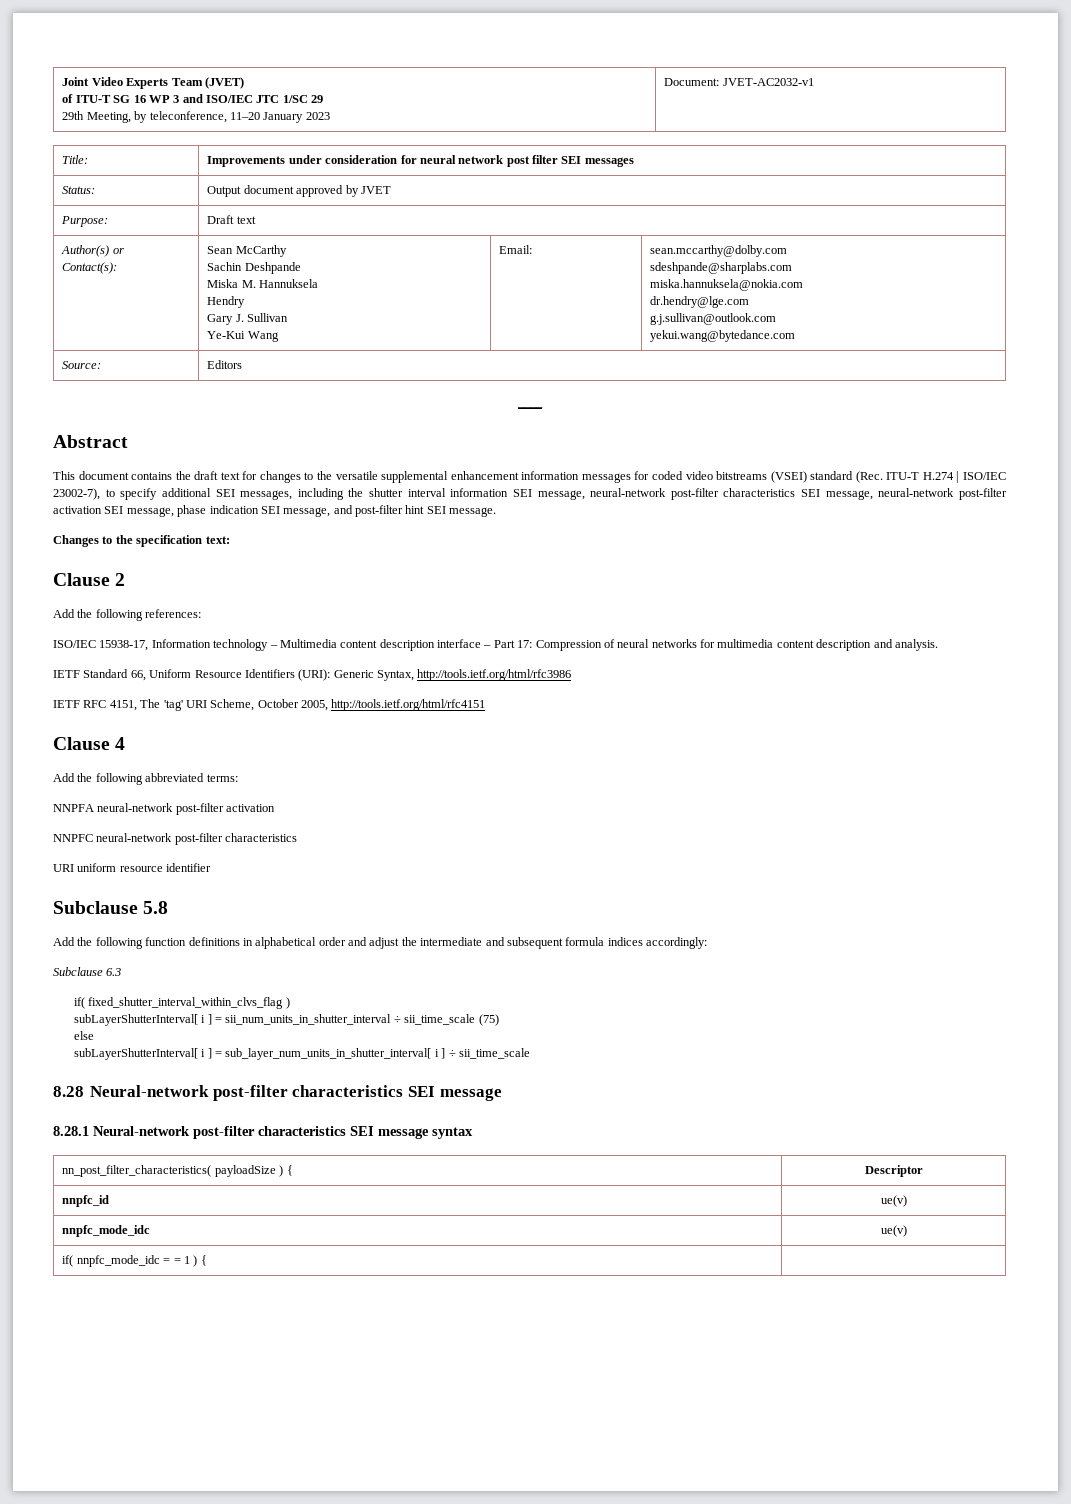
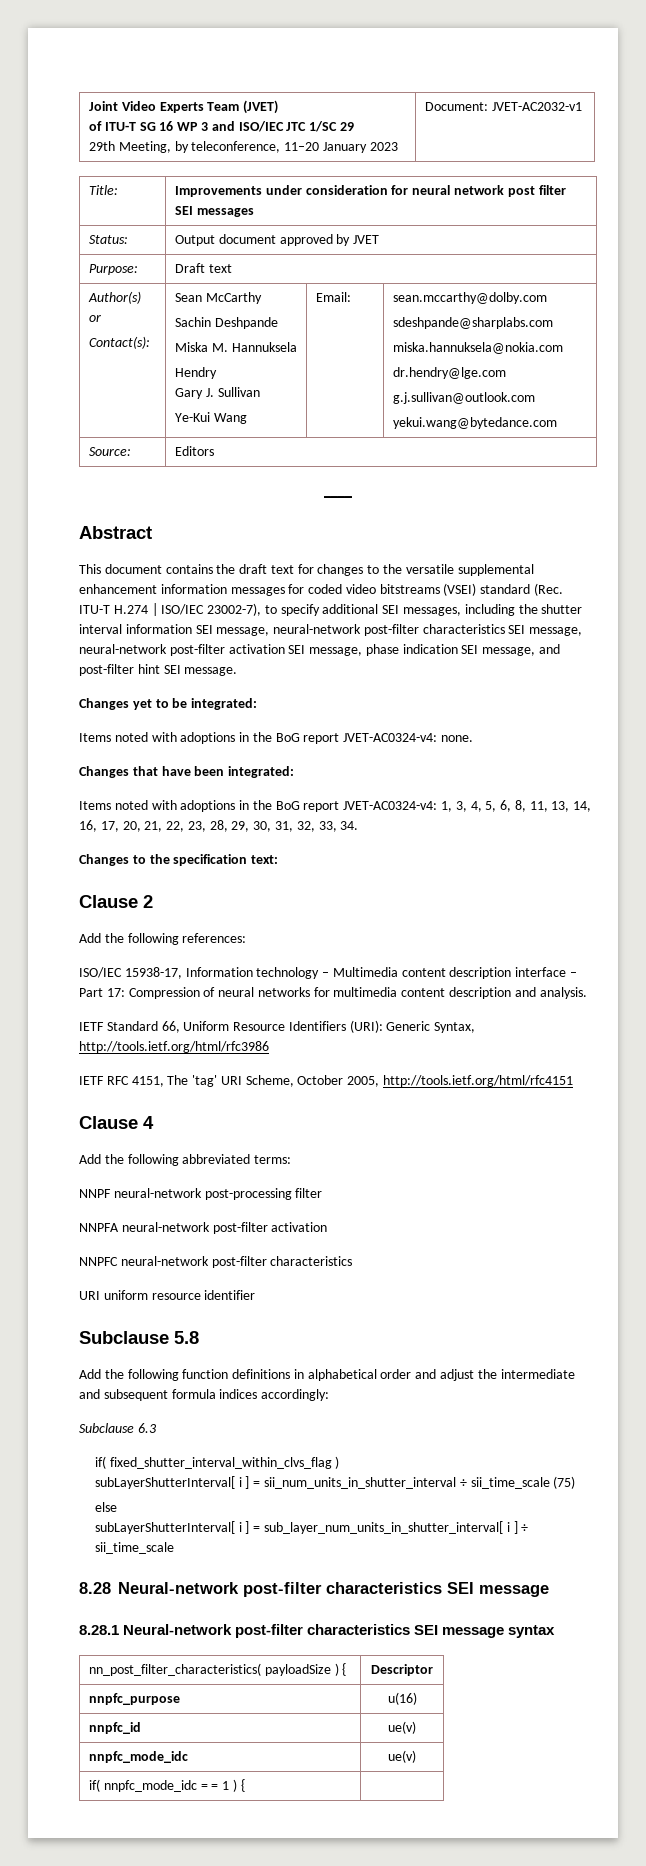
+ Changes yet to be integrated:
+ Items noted with adoptions in the BoG report JVET-AC0324-v4: none.
+ Changes that have been integrated:
+ Items noted with adoptions in the BoG report JVET-AC0324-v4: 1, 3, 4, 5, 6, 8, 11, 13, 14, 16, 17, 20, 21, 22, 23, 28, 29, 30, 31, 32, 33, 34.
+ NNPF neural-network post-processing filter
+ nnpfc_purpose | u(16)

